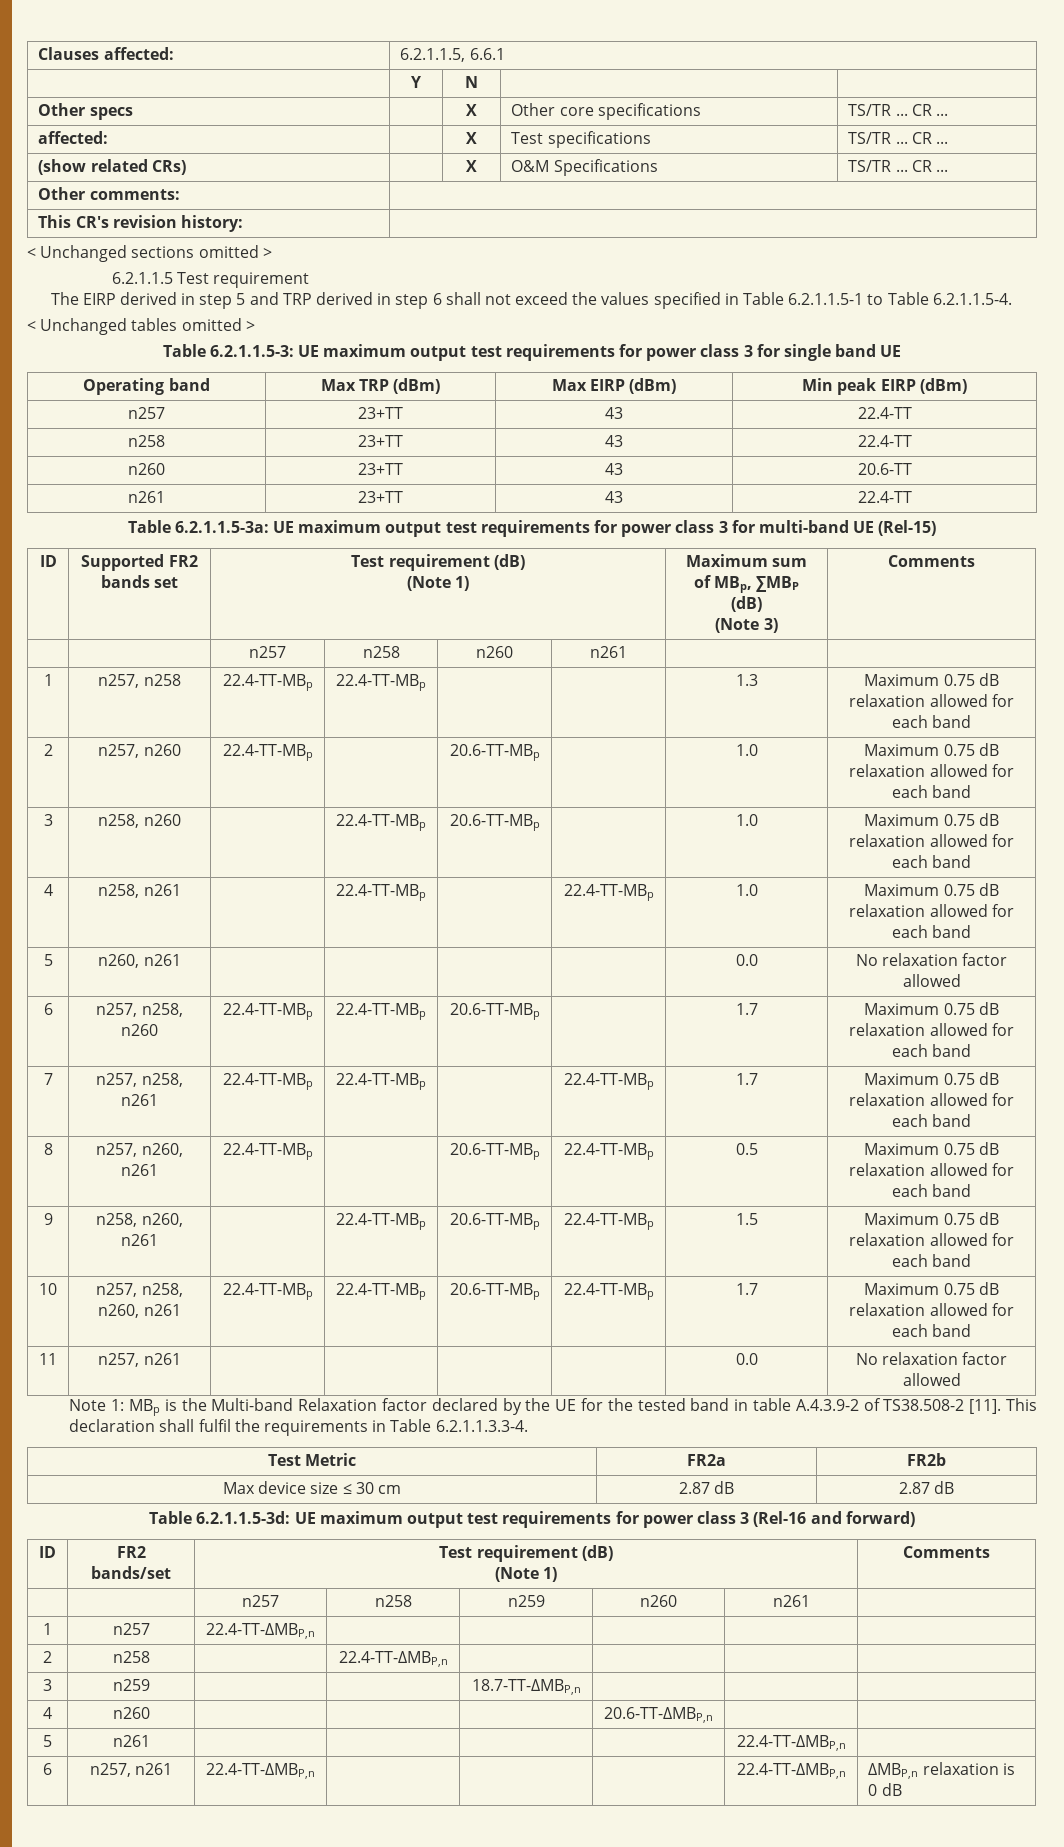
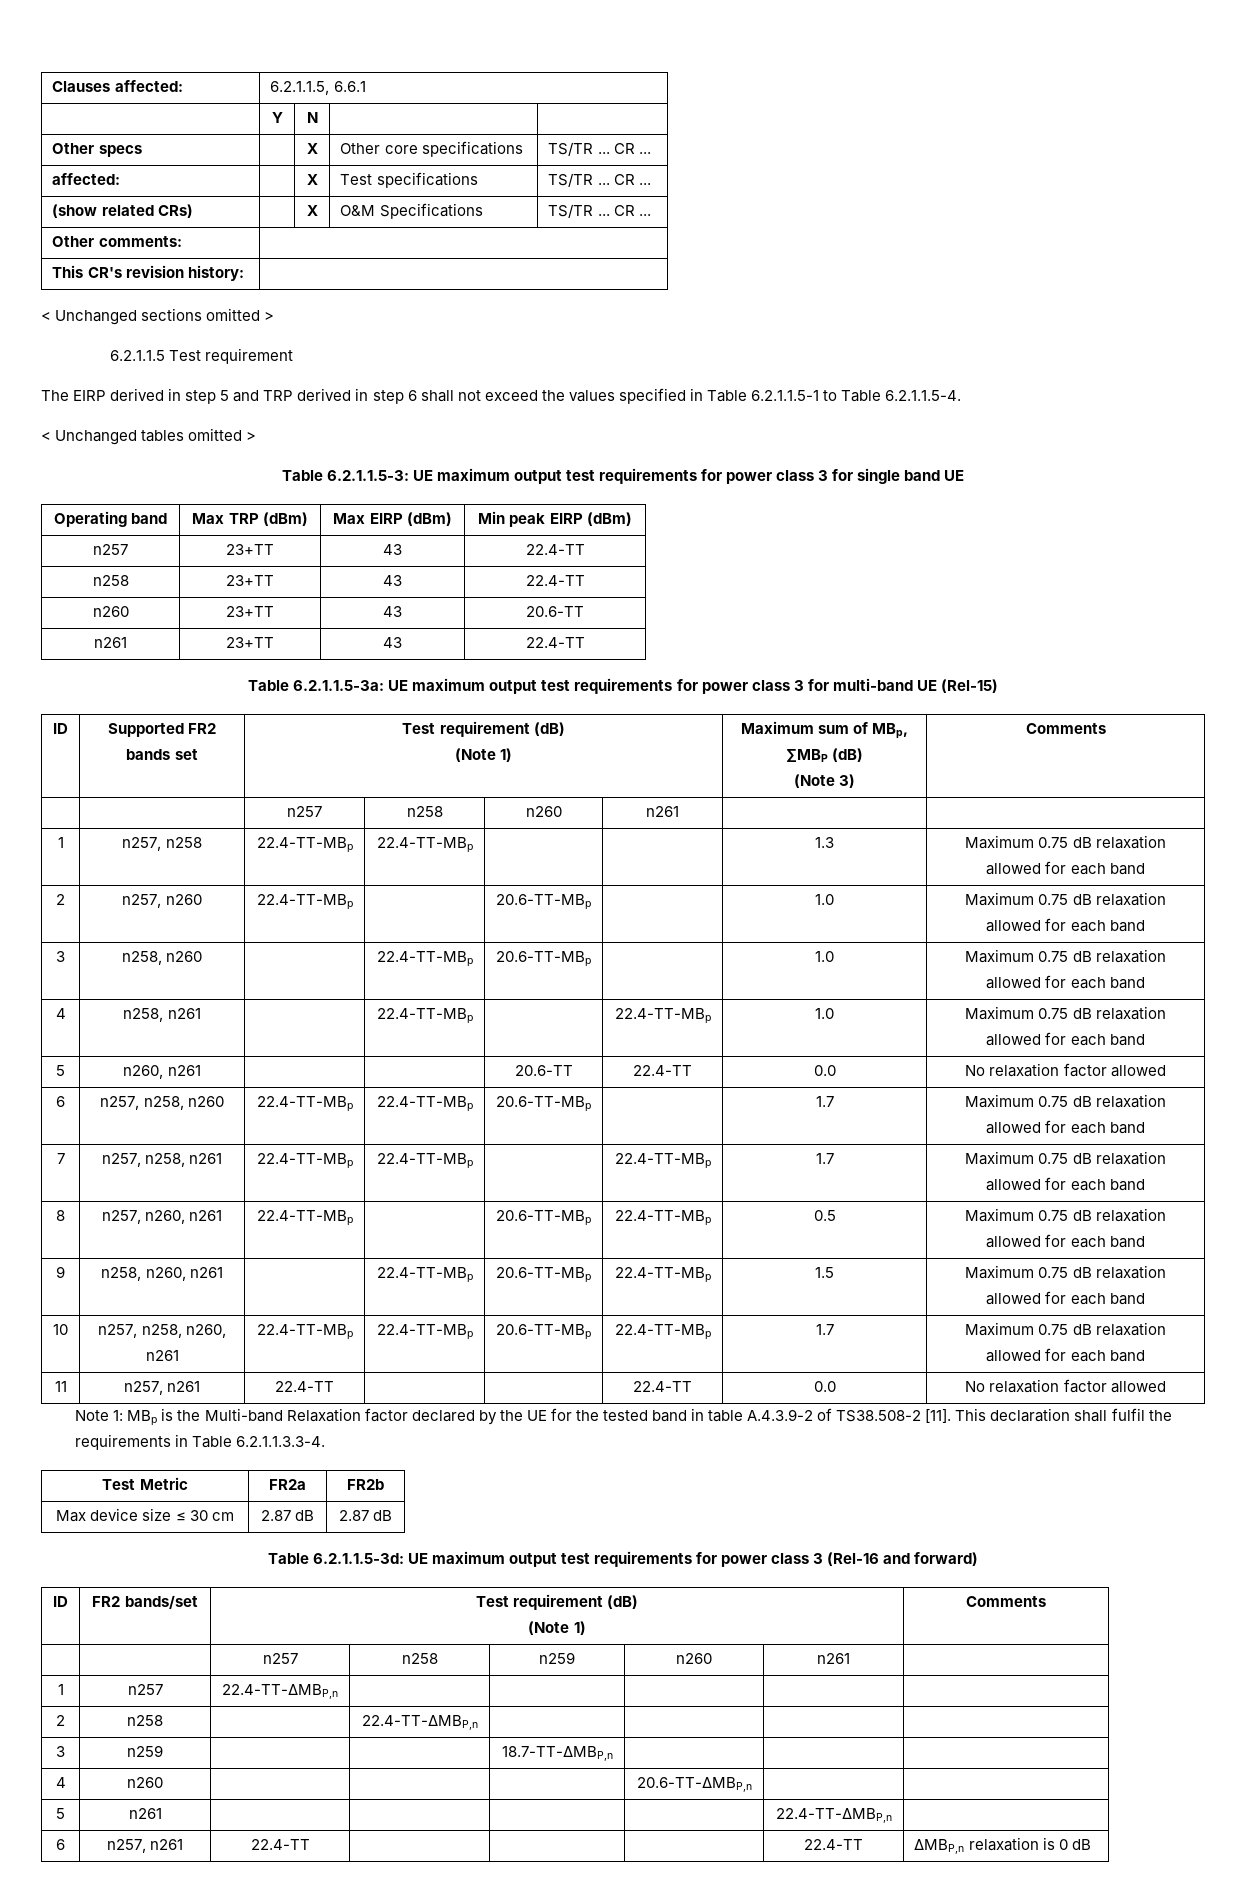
- 5 | n260, n261 | | | | | 0.0 | No relaxation factor allowed
+ 5 | n260, n261 | | | 20.6-TT | 22.4-TT | 0.0 | No relaxation factor allowed
- 11 | n257, n261 | | | | | 0.0 | No relaxation factor allowed
+ 11 | n257, n261 | 22.4-TT | | | 22.4-TT | 0.0 | No relaxation factor allowed
- 6 | n257, n261 | 22.4-TT-ΔMBP,n | | | | 22.4-TT-ΔMBP,n | ΔMBP,n relaxation is 0 dB
+ 6 | n257, n261 | 22.4-TT | | | | 22.4-TT | ΔMBP,n relaxation is 0 dB

